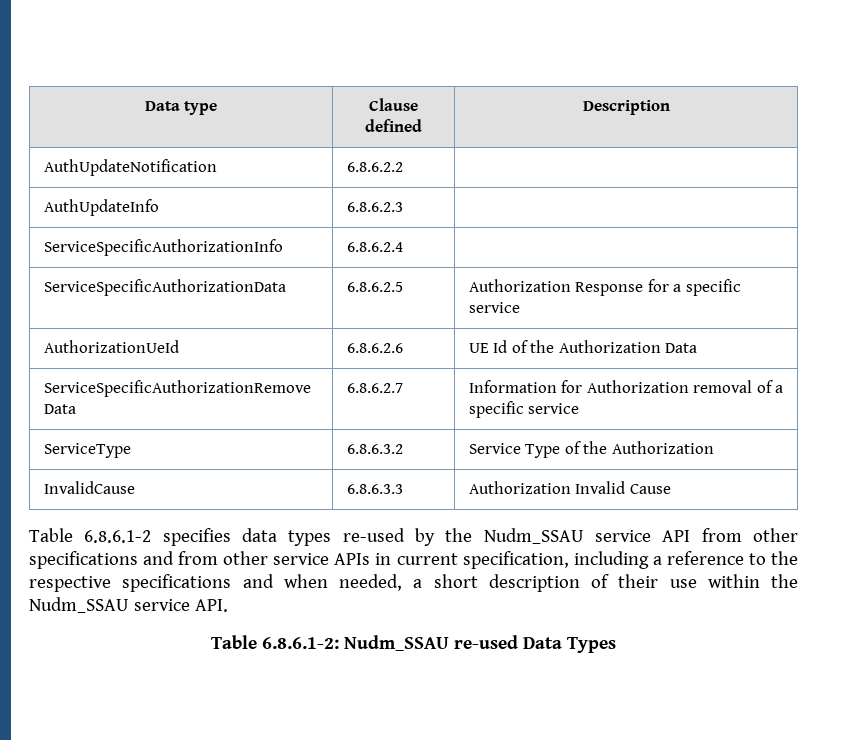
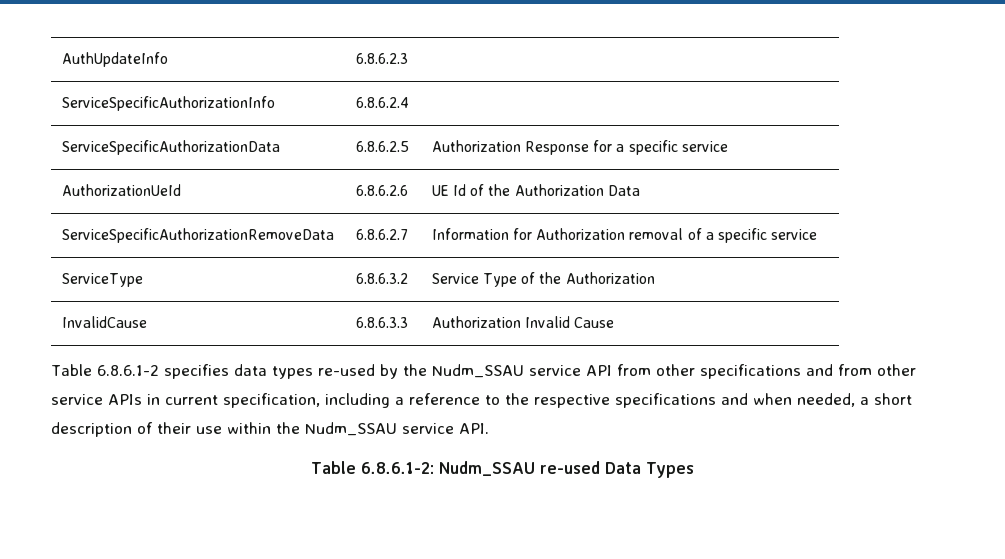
- Data type | Clause defined | Description
- AuthUpdateNotification | 6.8.6.2.2 |

